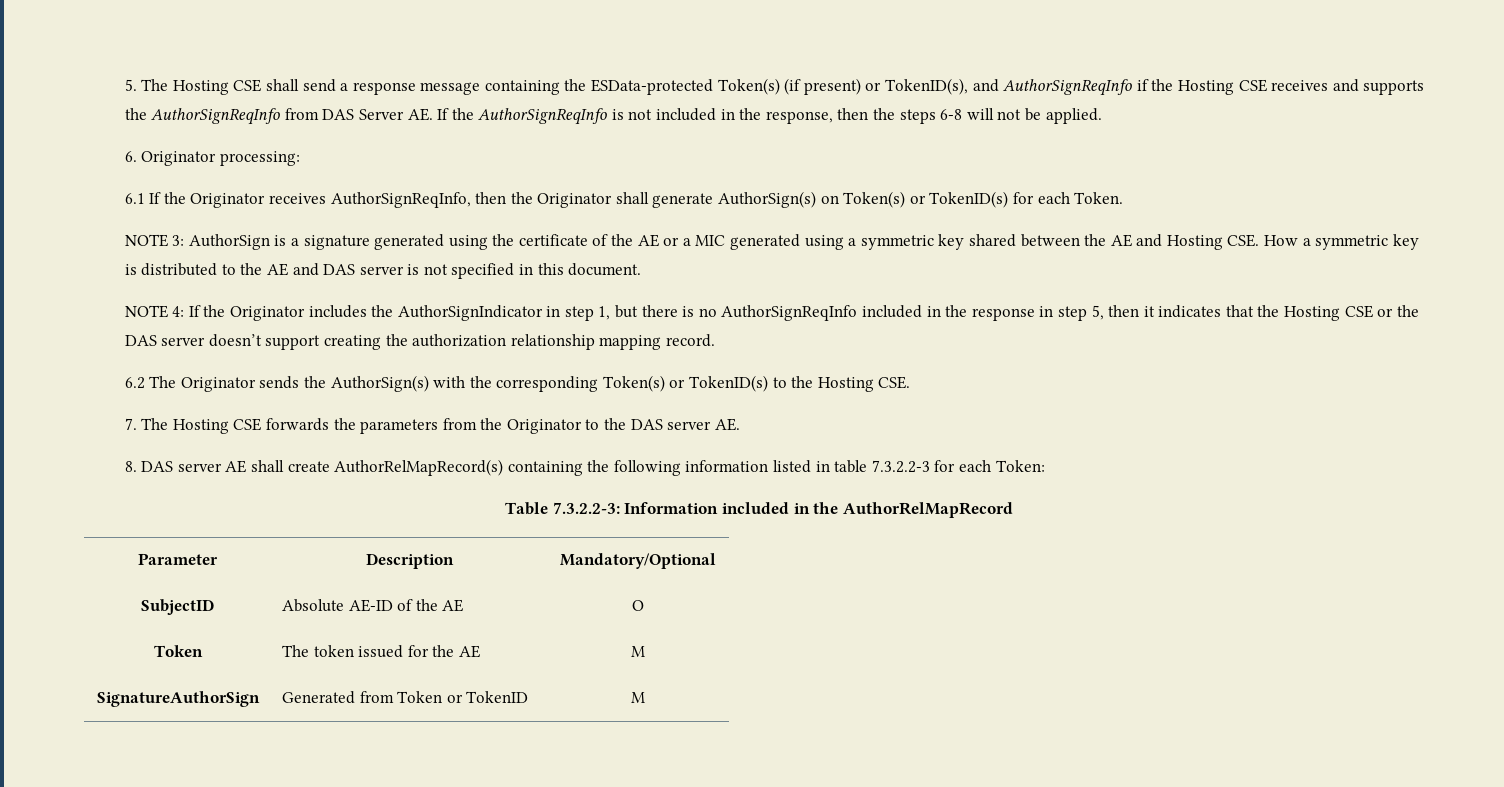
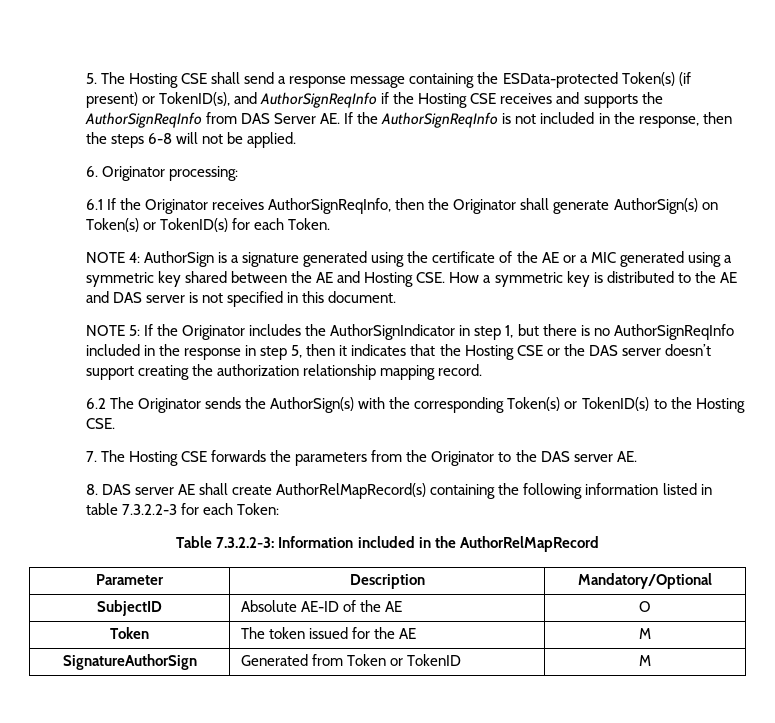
- NOTE 3: AuthorSign is a signature generated using the certificate of the AE or a MIC generated using a symmetric key shared between the AE and Hosting CSE. How a symmetric key is distributed to the AE and DAS server is not specified in this document.
+ NOTE 4: AuthorSign is a signature generated using the certificate of the AE or a MIC generated using a symmetric key shared between the AE and Hosting CSE. How a symmetric key is distributed to the AE and DAS server is not specified in this document.
- NOTE 4: If the Originator includes the AuthorSignIndicator in step 1, but there is no AuthorSignReqInfo included in the response in step 5, then it indicates that the Hosting CSE or the DAS server doesn’t support creating the authorization relationship mapping record.
+ NOTE 5: If the Originator includes the AuthorSignIndicator in step 1, but there is no AuthorSignReqInfo included in the response in step 5, then it indicates that the Hosting CSE or the DAS server doesn’t support creating the authorization relationship mapping record.

